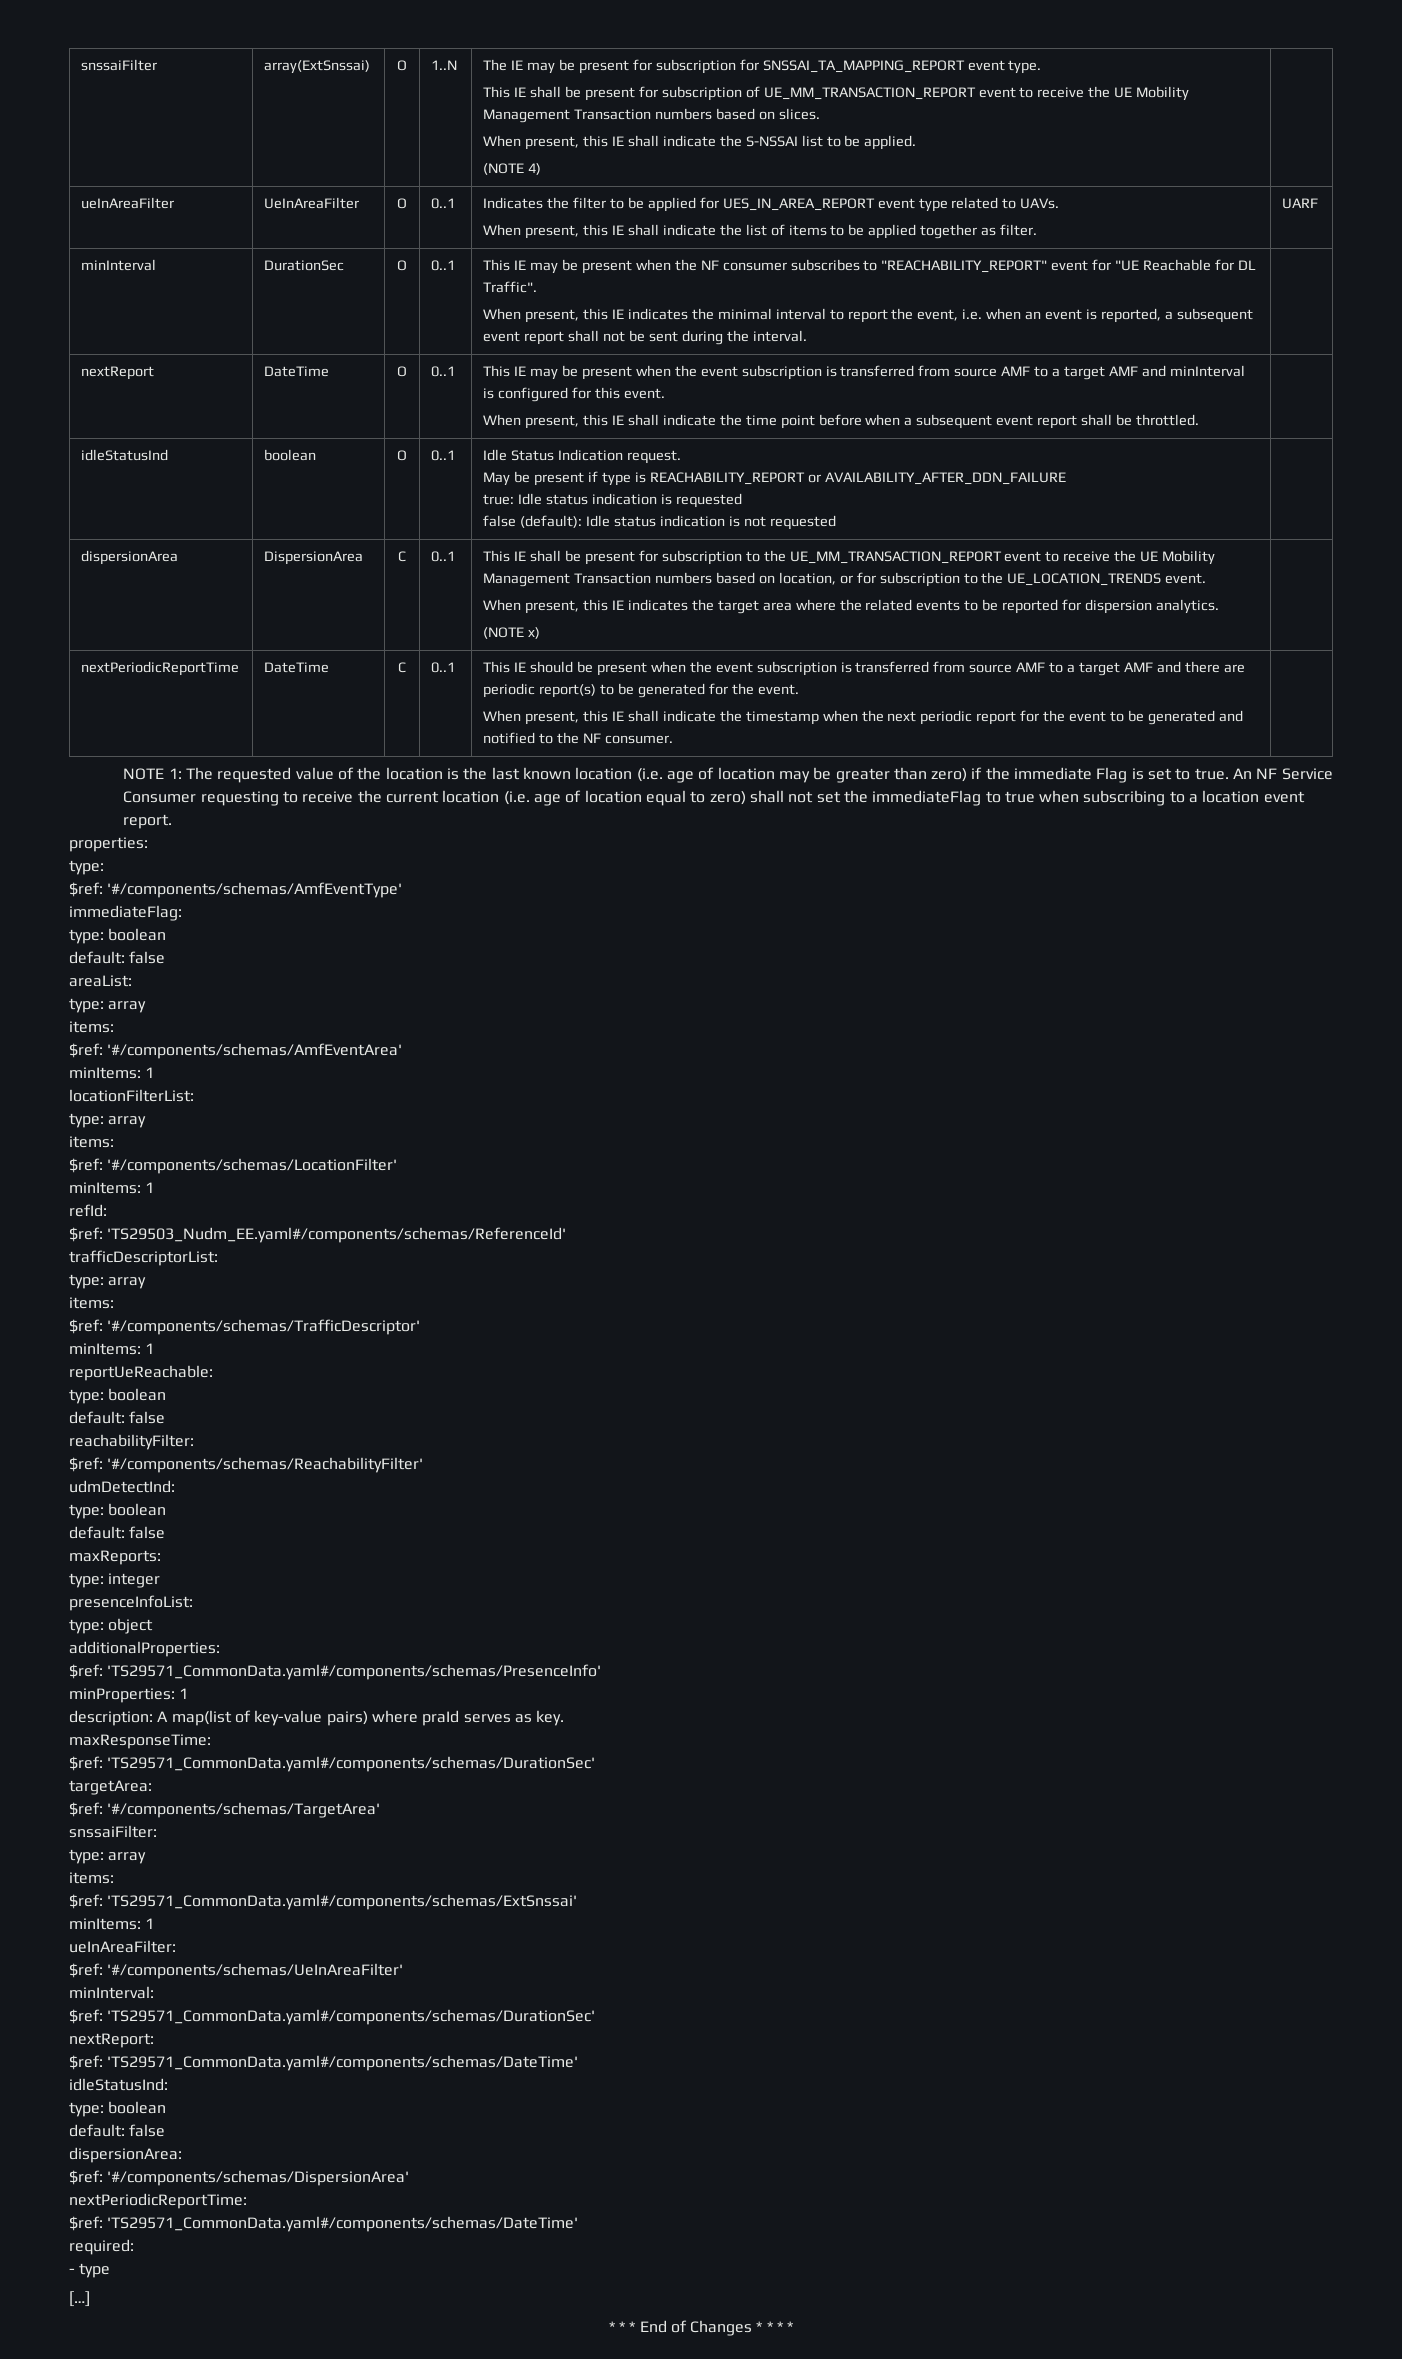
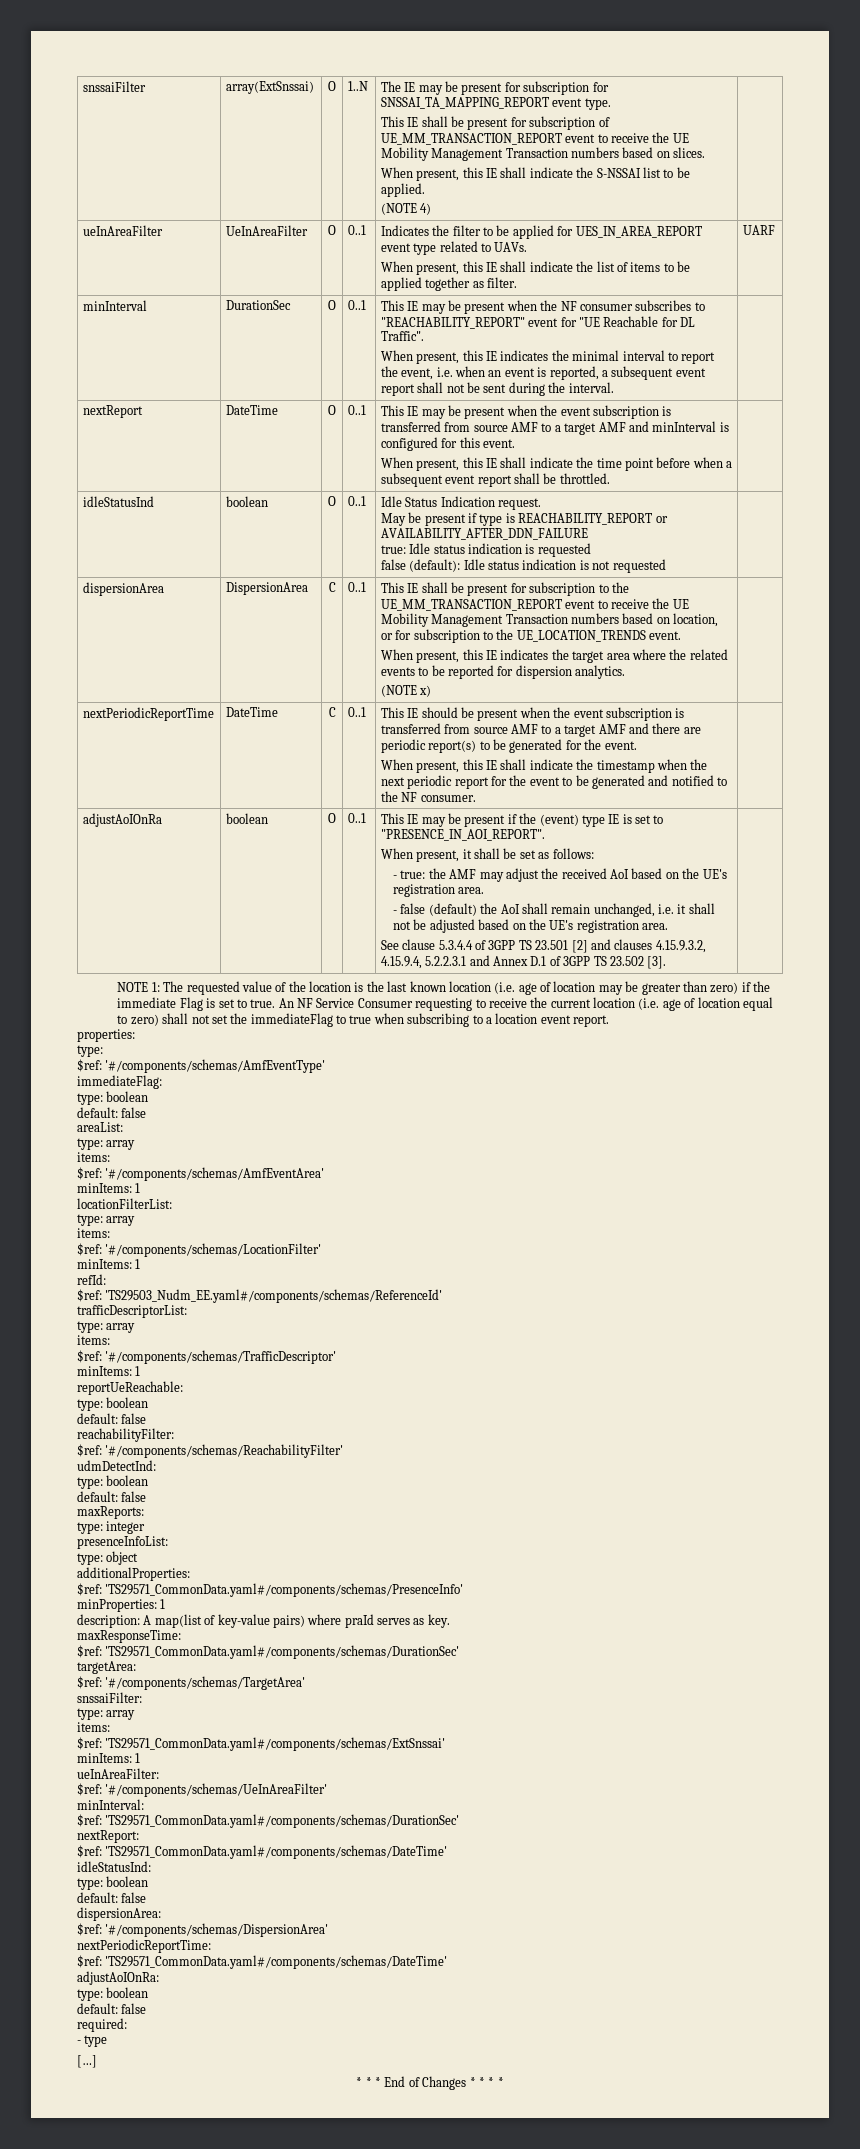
+ adjustAoIOnRa | boolean | O | 0..1 | This IE may be present if the (event) type IE is set to "PRESENCE_IN_AOI_REPORT".
+ When present, it shall be set as follows:
+ - true: the AMF may adjust the received AoI based on the UE's registration area.
+ - false (default) the AoI shall remain unchanged, i.e. it shall not be adjusted based on the UE's registration area.
+ See clause 5.3.4.4 of 3GPP TS 23.501 [2] and clauses 4.15.9.3.2, 4.15.9.4, 5.2.2.3.1 and Annex D.1 of 3GPP TS 23.502 [3].
+ adjustAoIOnRa:
+ type: boolean
+ default: false

